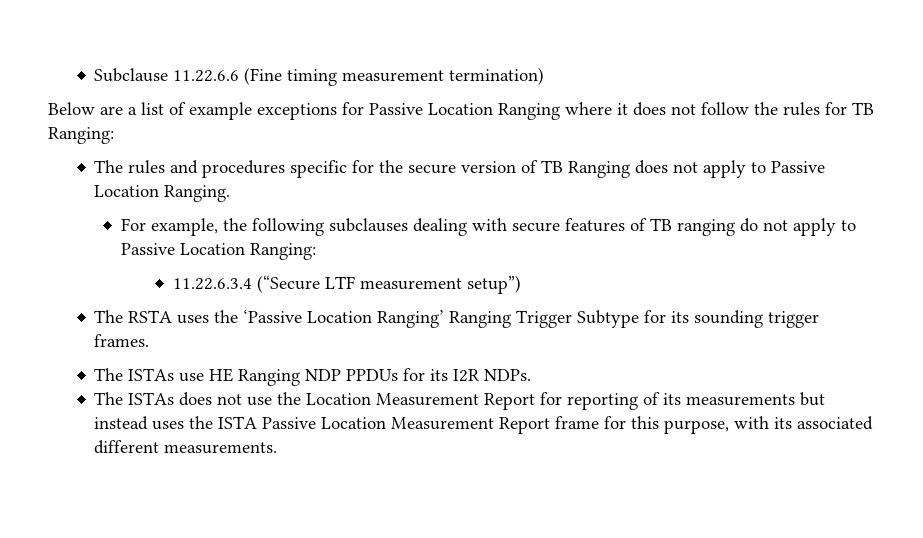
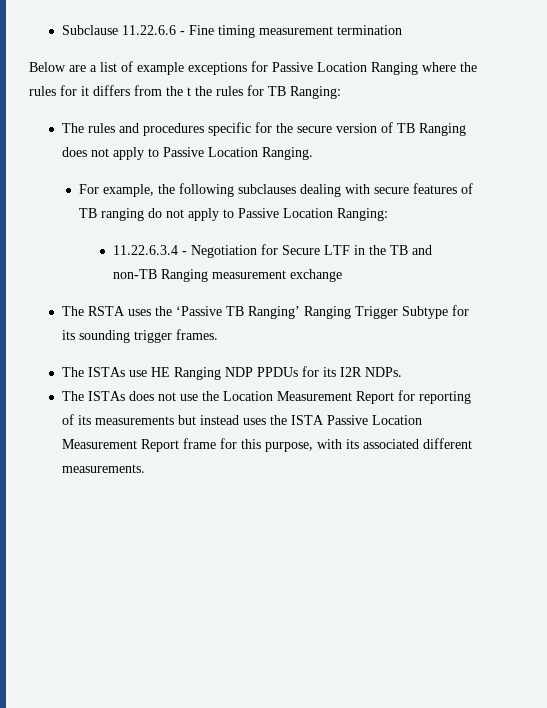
- Subclause 11.22.6.6 (Fine timing measurement termination)
+ Subclause 11.22.6.6 - Fine timing measurement termination
- Below are a list of example exceptions for Passive Location Ranging where it does not follow the rules for TB Ranging:
+ Below are a list of example exceptions for Passive Location Ranging where the rules for it differs from the t the rules for TB Ranging:
- 11.22.6.3.4 (“Secure LTF measurement setup”)
+ 11.22.6.3.4 - Negotiation for Secure LTF in the TB and non-TB Ranging measurement exchange
- The RSTA uses the ‘Passive Location Ranging’ Ranging Trigger Subtype for its sounding trigger frames.
+ The RSTA uses the ‘Passive TB Ranging’ Ranging Trigger Subtype for its sounding trigger frames.

